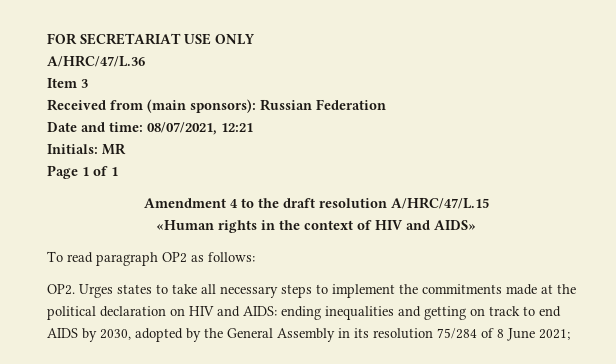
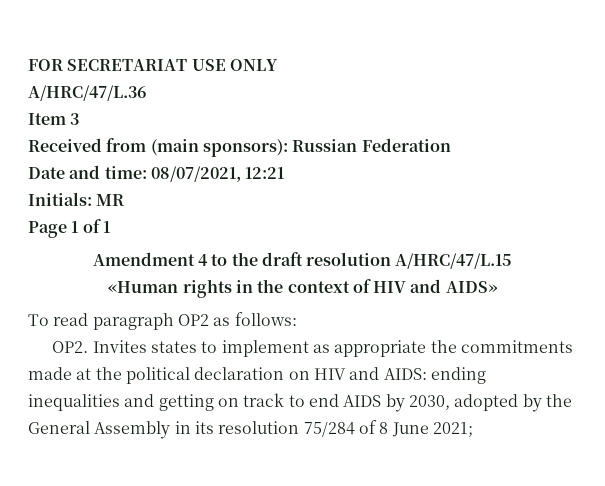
- OP2. Urges states to take all necessary steps to implement the commitments made at the political declaration on HIV and AIDS: ending inequalities and getting on track to end AIDS by 2030, adopted by the General Assembly in its resolution 75/284 of 8 June 2021;
+ OP2. Invites states to implement as appropriate the commitments made at the political declaration on HIV and AIDS: ending inequalities and getting on track to end AIDS by 2030, adopted by the General Assembly in its resolution 75/284 of 8 June 2021;

